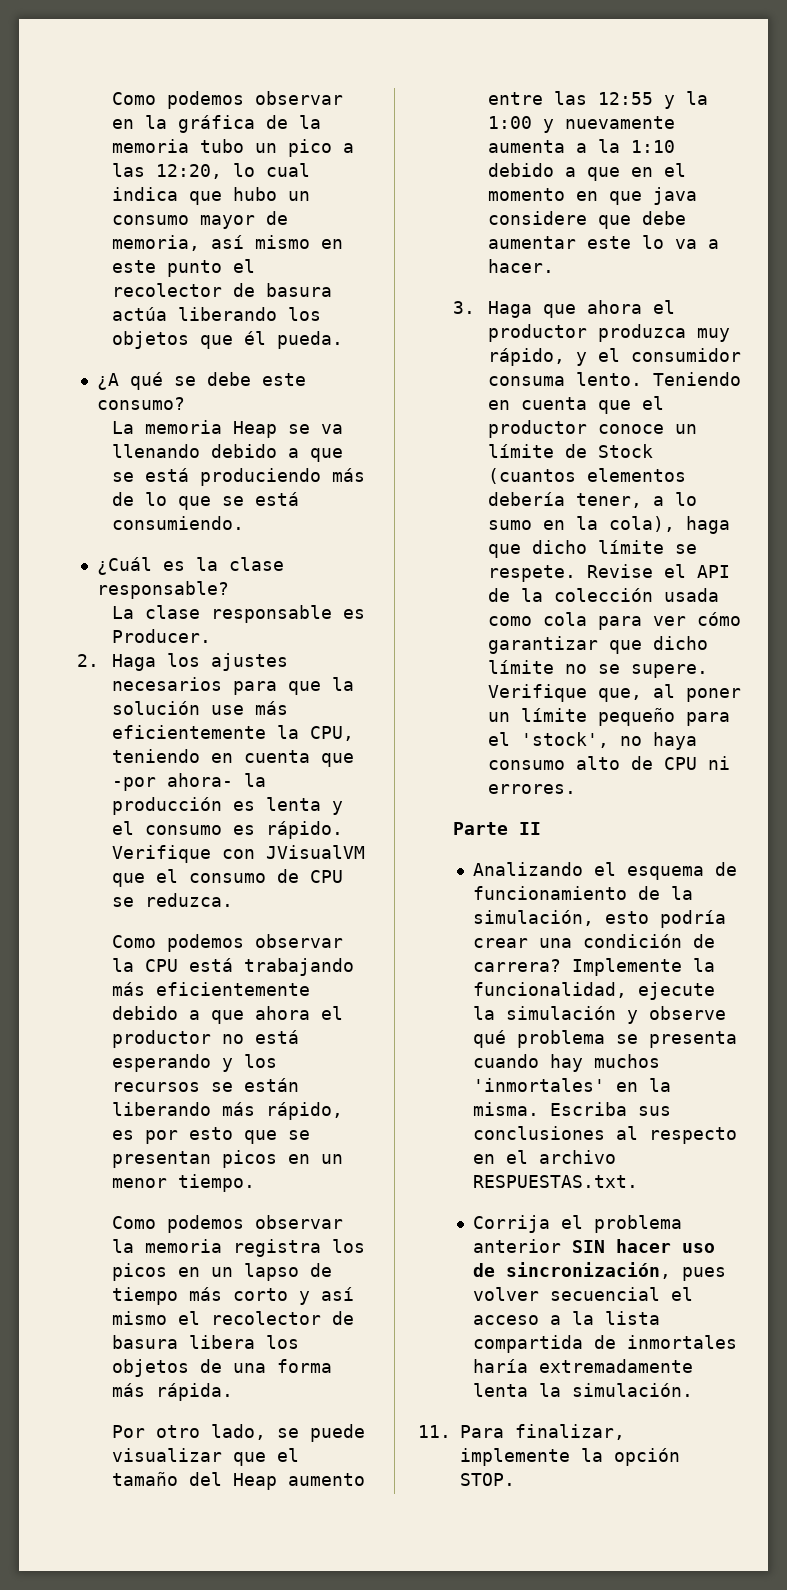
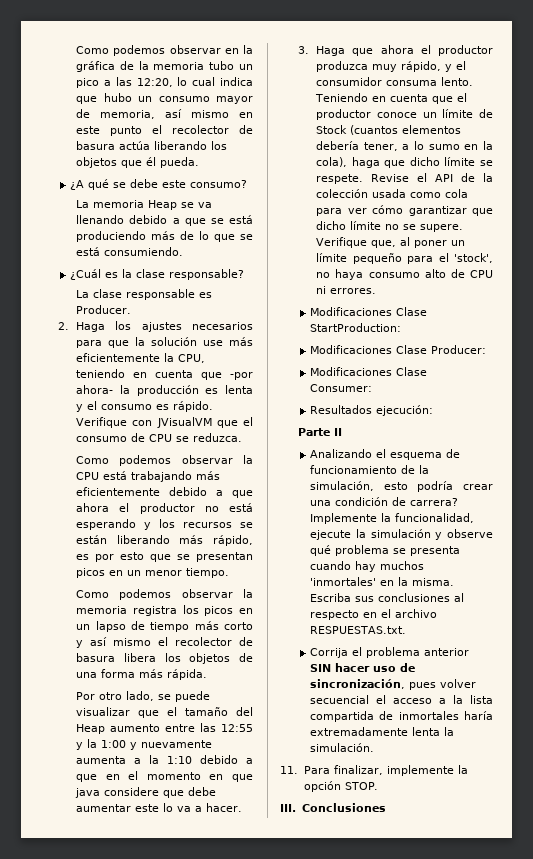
+ Modificaciones Clase StartProduction:
+ Modificaciones Clase Producer:
+ Modificaciones Clase Consumer:
+ Resultados ejecución:
+ III. Conclusiones

